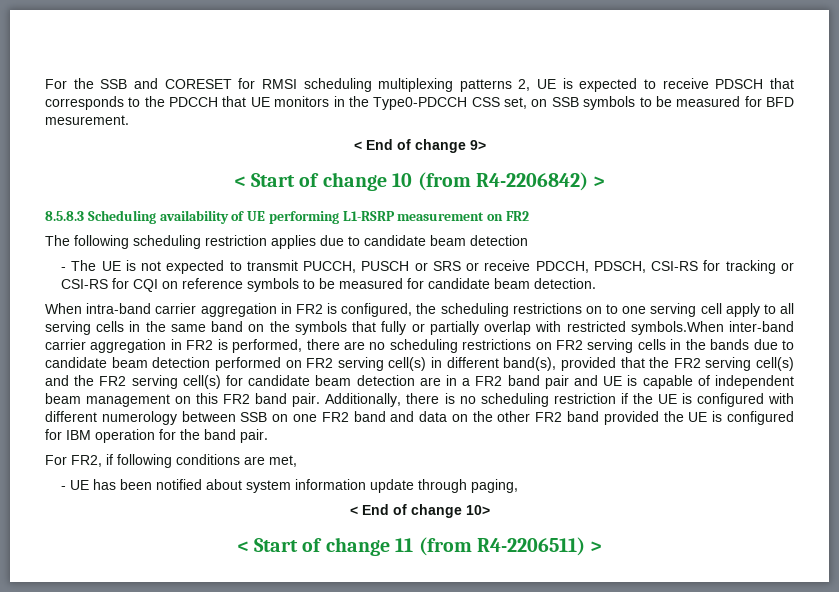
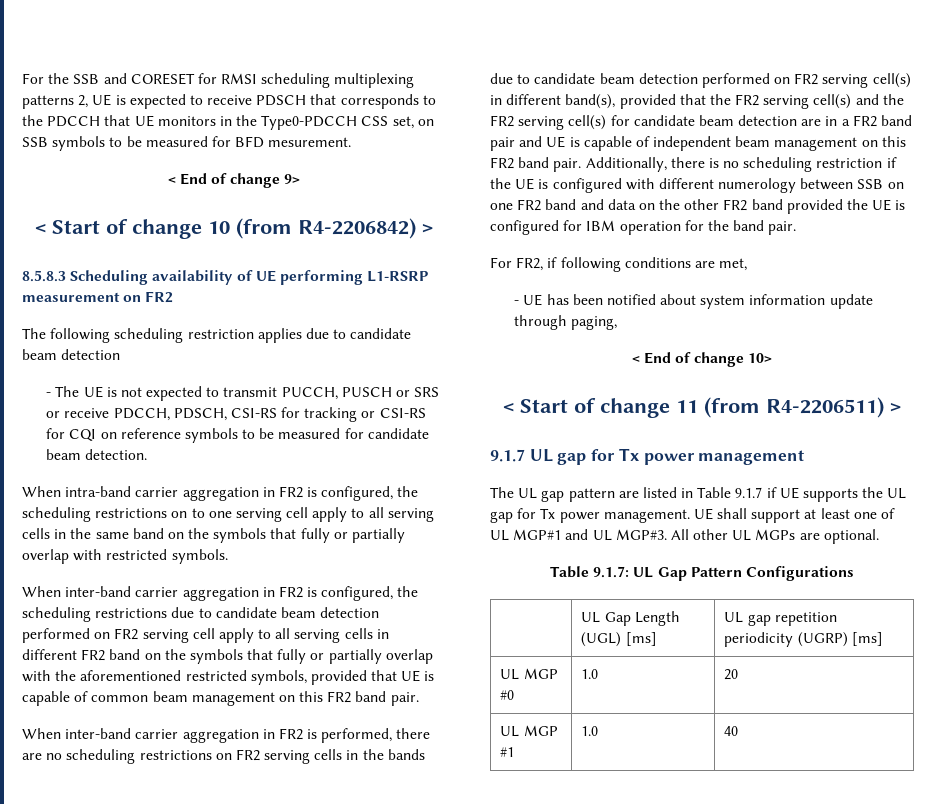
- When intra-band carrier aggregation in FR2 is configured, the scheduling restrictions on to one serving cell apply to all serving cells in the same band on the symbols that fully or partially overlap with restricted symbols.When inter-band carrier aggregation in FR2 is performed, there are no scheduling restrictions on FR2 serving cells in the bands due to candidate beam detection performed on FR2 serving cell(s) in different band(s), provided that the FR2 serving cell(s) and the FR2 serving cell(s) for candidate beam detection are in a FR2 band pair and UE is capable of independent beam management on this FR2 band pair.
+ When intra-band carrier aggregation in FR2 is configured, the scheduling restrictions on to one serving cell apply to all serving cells in the same band on the symbols that fully or partially overlap with restricted symbols.
+ When inter-band carrier aggregation in FR2 is configured, the scheduling restrictions due to candidate beam detection performed on FR2 serving cell apply to all serving cells in different FR2 band on the symbols that fully or partially overlap with the aforementioned restricted symbols, provided that UE is capable of common beam management on this FR2 band pair.
+ When inter-band carrier aggregation in FR2 is performed, there are no scheduling restrictions on FR2 serving cells in the bands due to candidate beam detection performed on FR2 serving cell(s) in different band(s), provided that the FR2 serving cell(s) and the FR2 serving cell(s) for candidate beam detection are in a FR2 band pair and UE is capable of independent beam management on this FR2 band pair.
+ 9.1.7 UL gap for Tx power management
+ The UL gap pattern are listed in Table 9.1.7 if UE supports the UL gap for Tx power management. UE shall support at least one of UL MGP#1 and UL MGP#3. All other UL MGPs are optional.
+ Table 9.1.7: UL Gap Pattern Configurations
+ | UL Gap Length (UGL) [ms] | UL gap repetition periodicity (UGRP) [ms]
+ UL MGP #0 | 1.0 | 20
+ UL MGP #1 | 1.0 | 40

